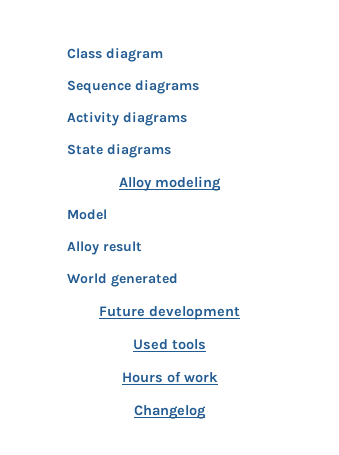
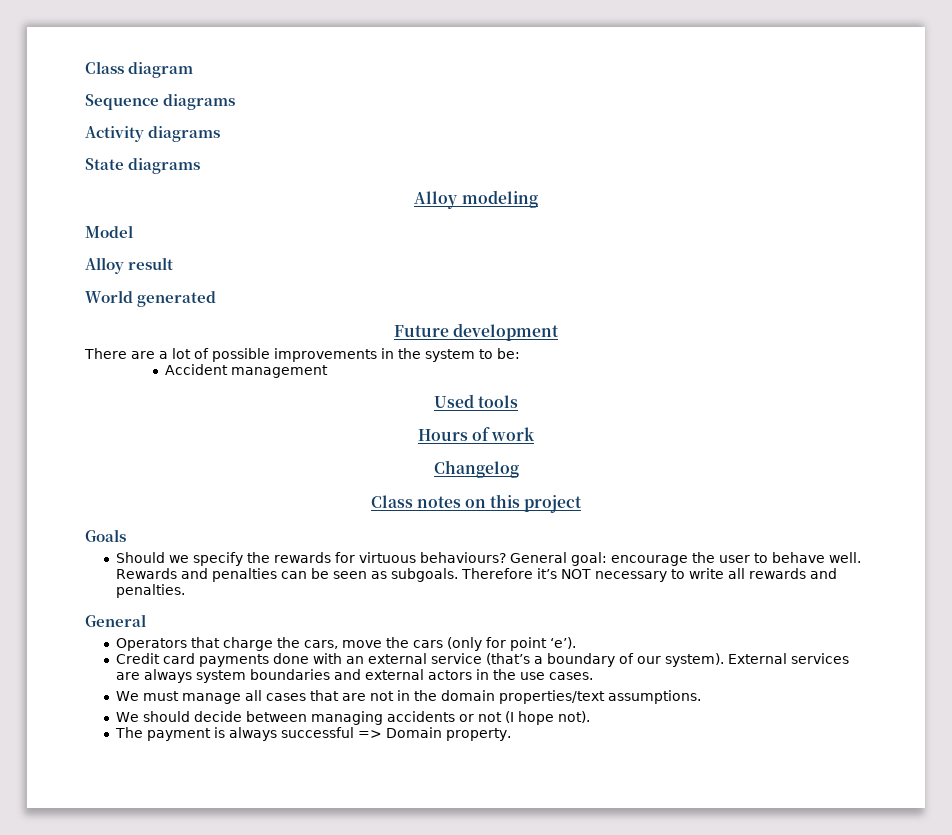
+ There are a lot of possible improvements in the system to be:
+ Accident management
+ Class notes on this project
+ Goals
+ Should we specify the rewards for virtuous behaviours? General goal: encourage the user to behave well. Rewards and penalties can be seen as subgoals. Therefore it’s NOT necessary to write all rewards and penalties.
+ General
+ Operators that charge the cars, move the cars (only for point ‘e’).
+ Credit card payments done with an external service (that’s a boundary of our system). External services are always system boundaries and external actors in the use cases.
+ We must manage all cases that are not in the domain properties/text assumptions.
+ We should decide between managing accidents or not (I hope not).
+ The payment is always successful => Domain property.

